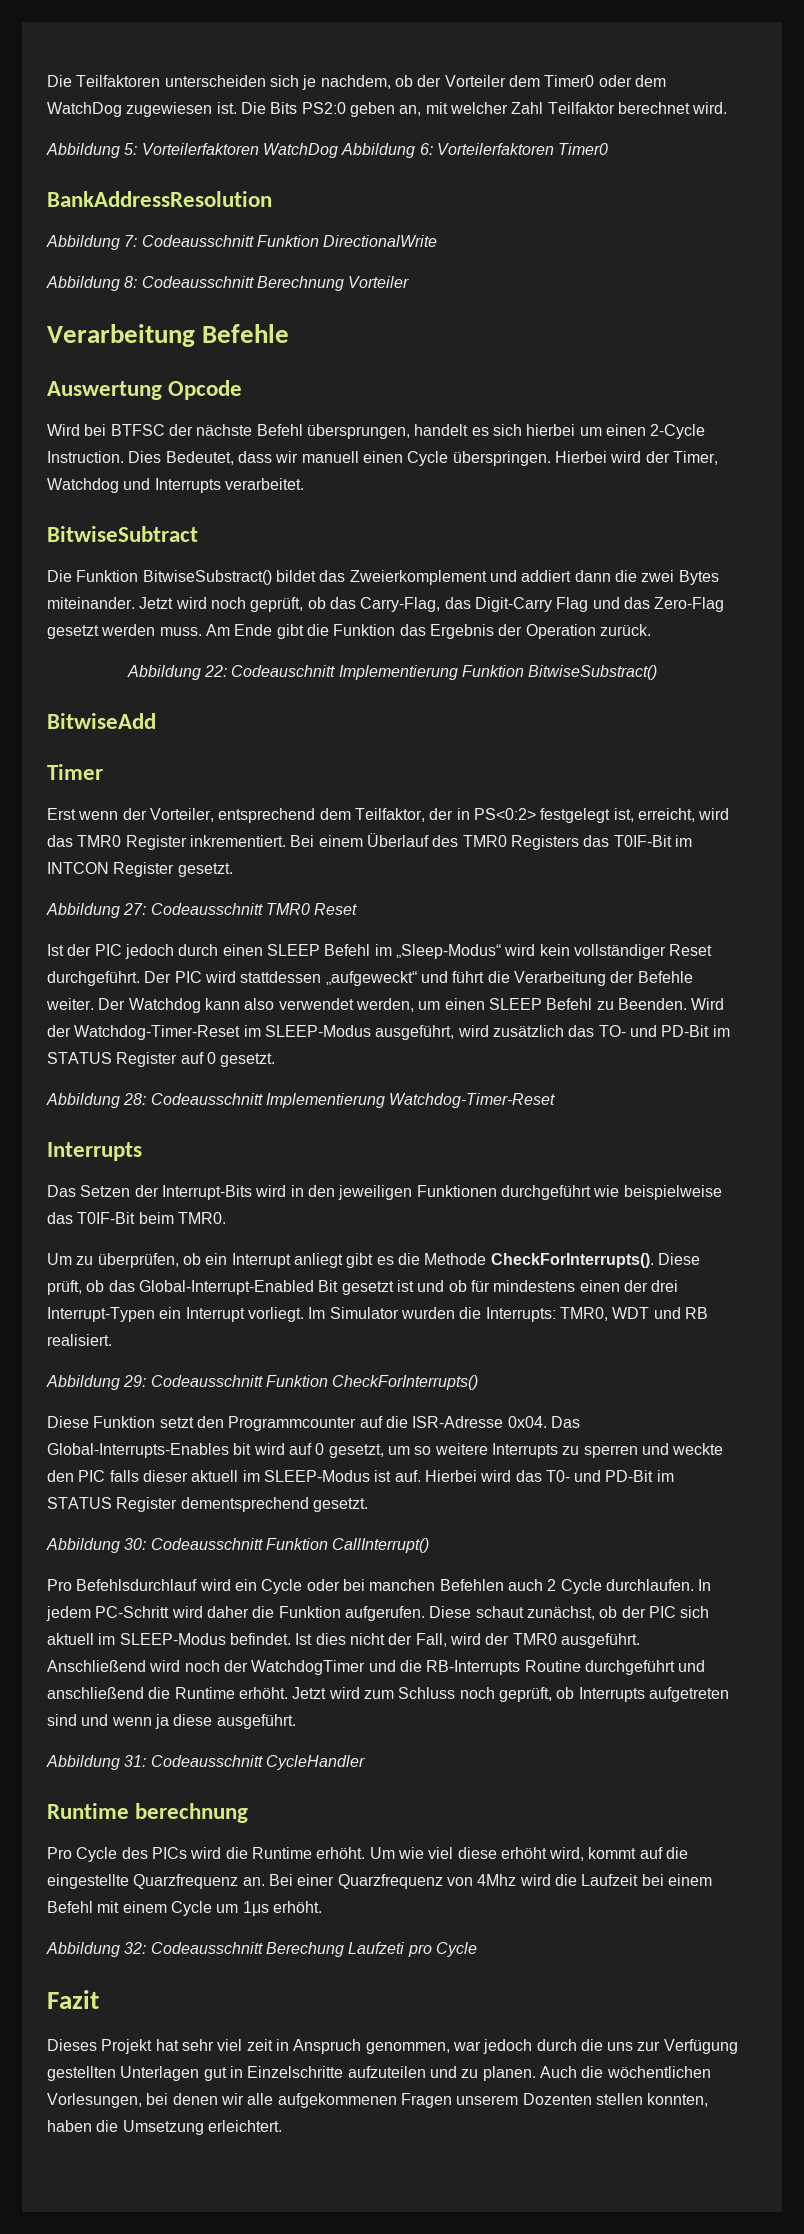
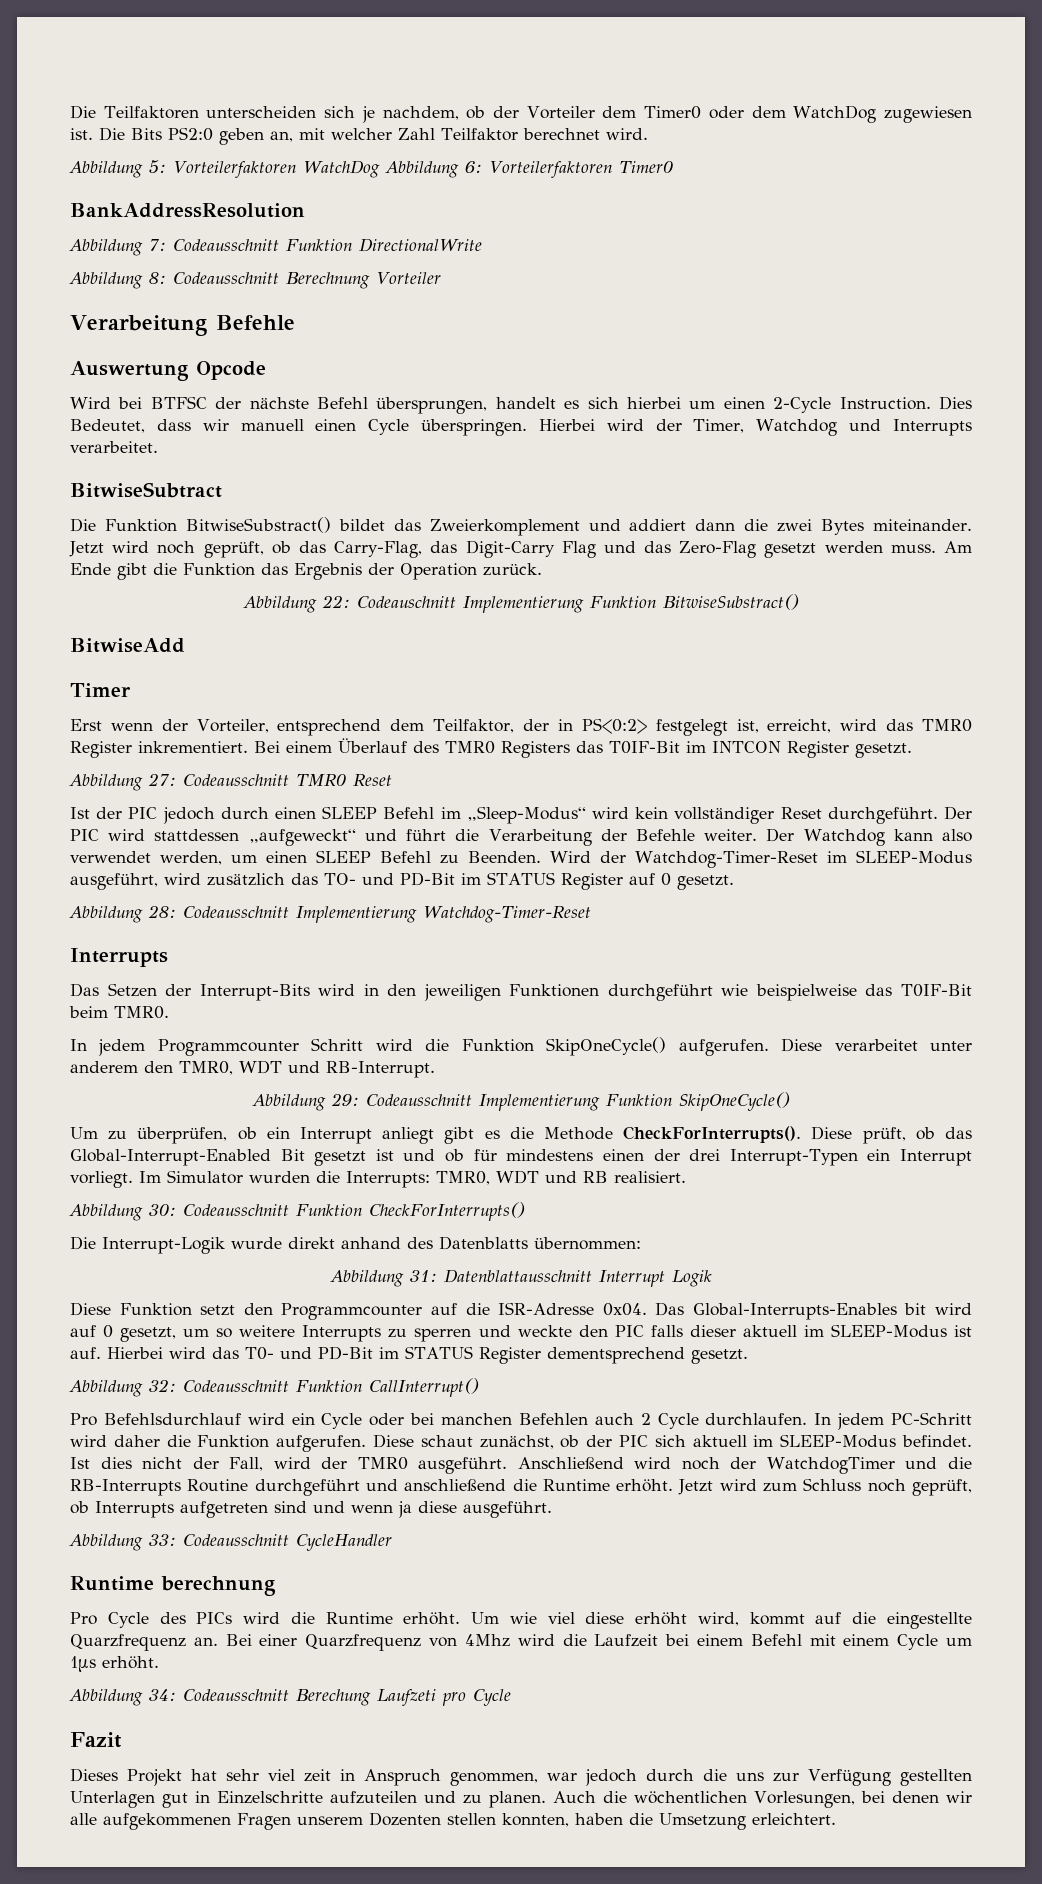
+ In jedem Programmcounter Schritt wird die Funktion SkipOneCycle() aufgerufen. Diese verarbeitet unter anderem den TMR0, WDT und RB-Interrupt.
+ Abbildung 29: Codeausschnitt Implementierung Funktion SkipOneCycle()
- Abbildung 29: Codeausschnitt Funktion CheckForInterrupts()
+ Abbildung 30: Codeausschnitt Funktion CheckForInterrupts()
+ Die Interrupt-Logik wurde direkt anhand des Datenblatts übernommen:
+ Abbildung 31: Datenblattausschnitt Interrupt Logik
- Abbildung 30: Codeausschnitt Funktion CallInterrupt()
+ Abbildung 32: Codeausschnitt Funktion CallInterrupt()
- Abbildung 31: Codeausschnitt CycleHandler
+ Abbildung 33: Codeausschnitt CycleHandler
- Abbildung 32: Codeausschnitt Berechung Laufzeti pro Cycle
+ Abbildung 34: Codeausschnitt Berechung Laufzeti pro Cycle

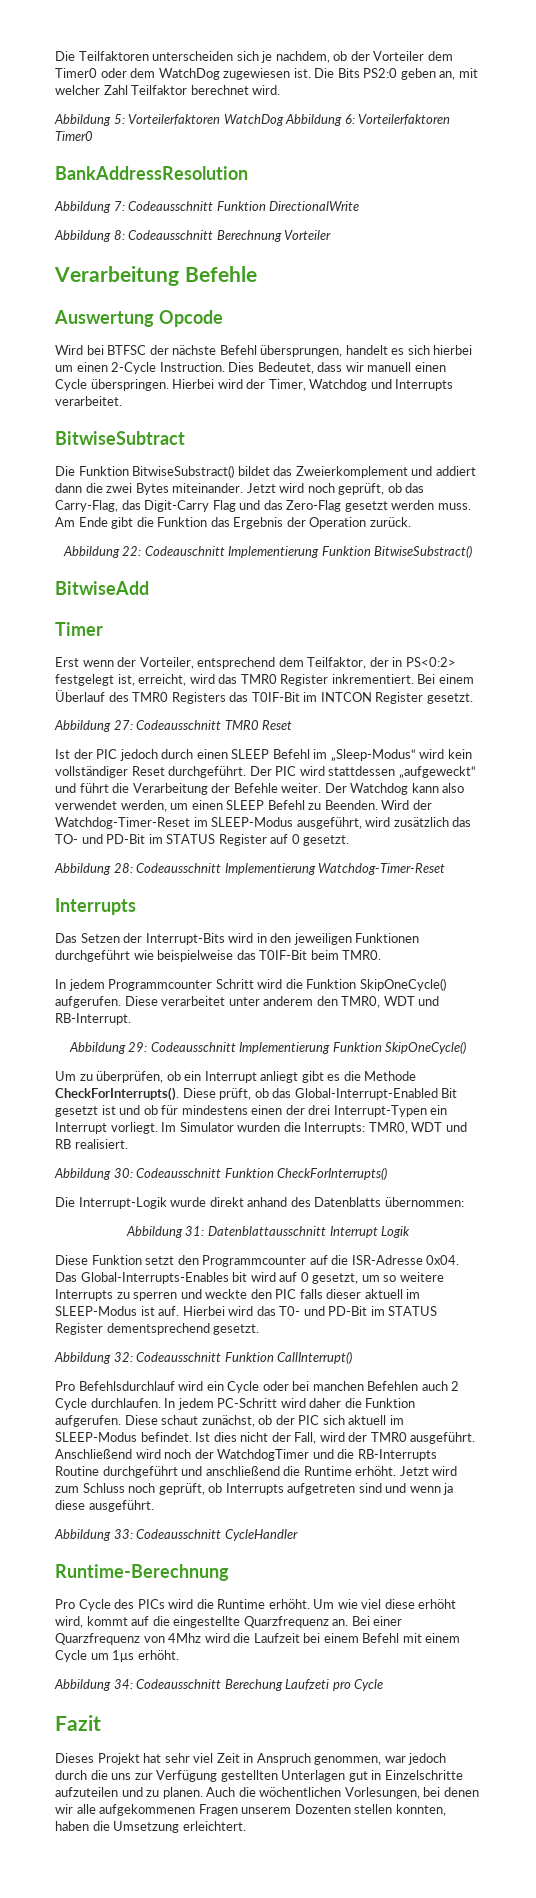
- Runtime berechnung
+ Runtime-Berechnung
- Dieses Projekt hat sehr viel zeit in Anspruch genommen, war jedoch durch die uns zur Verfügung gestellten Unterlagen gut in Einzelschritte aufzuteilen und zu planen.
+ Dieses Projekt hat sehr viel Zeit in Anspruch genommen, war jedoch durch die uns zur Verfügung gestellten Unterlagen gut in Einzelschritte aufzuteilen und zu planen.

